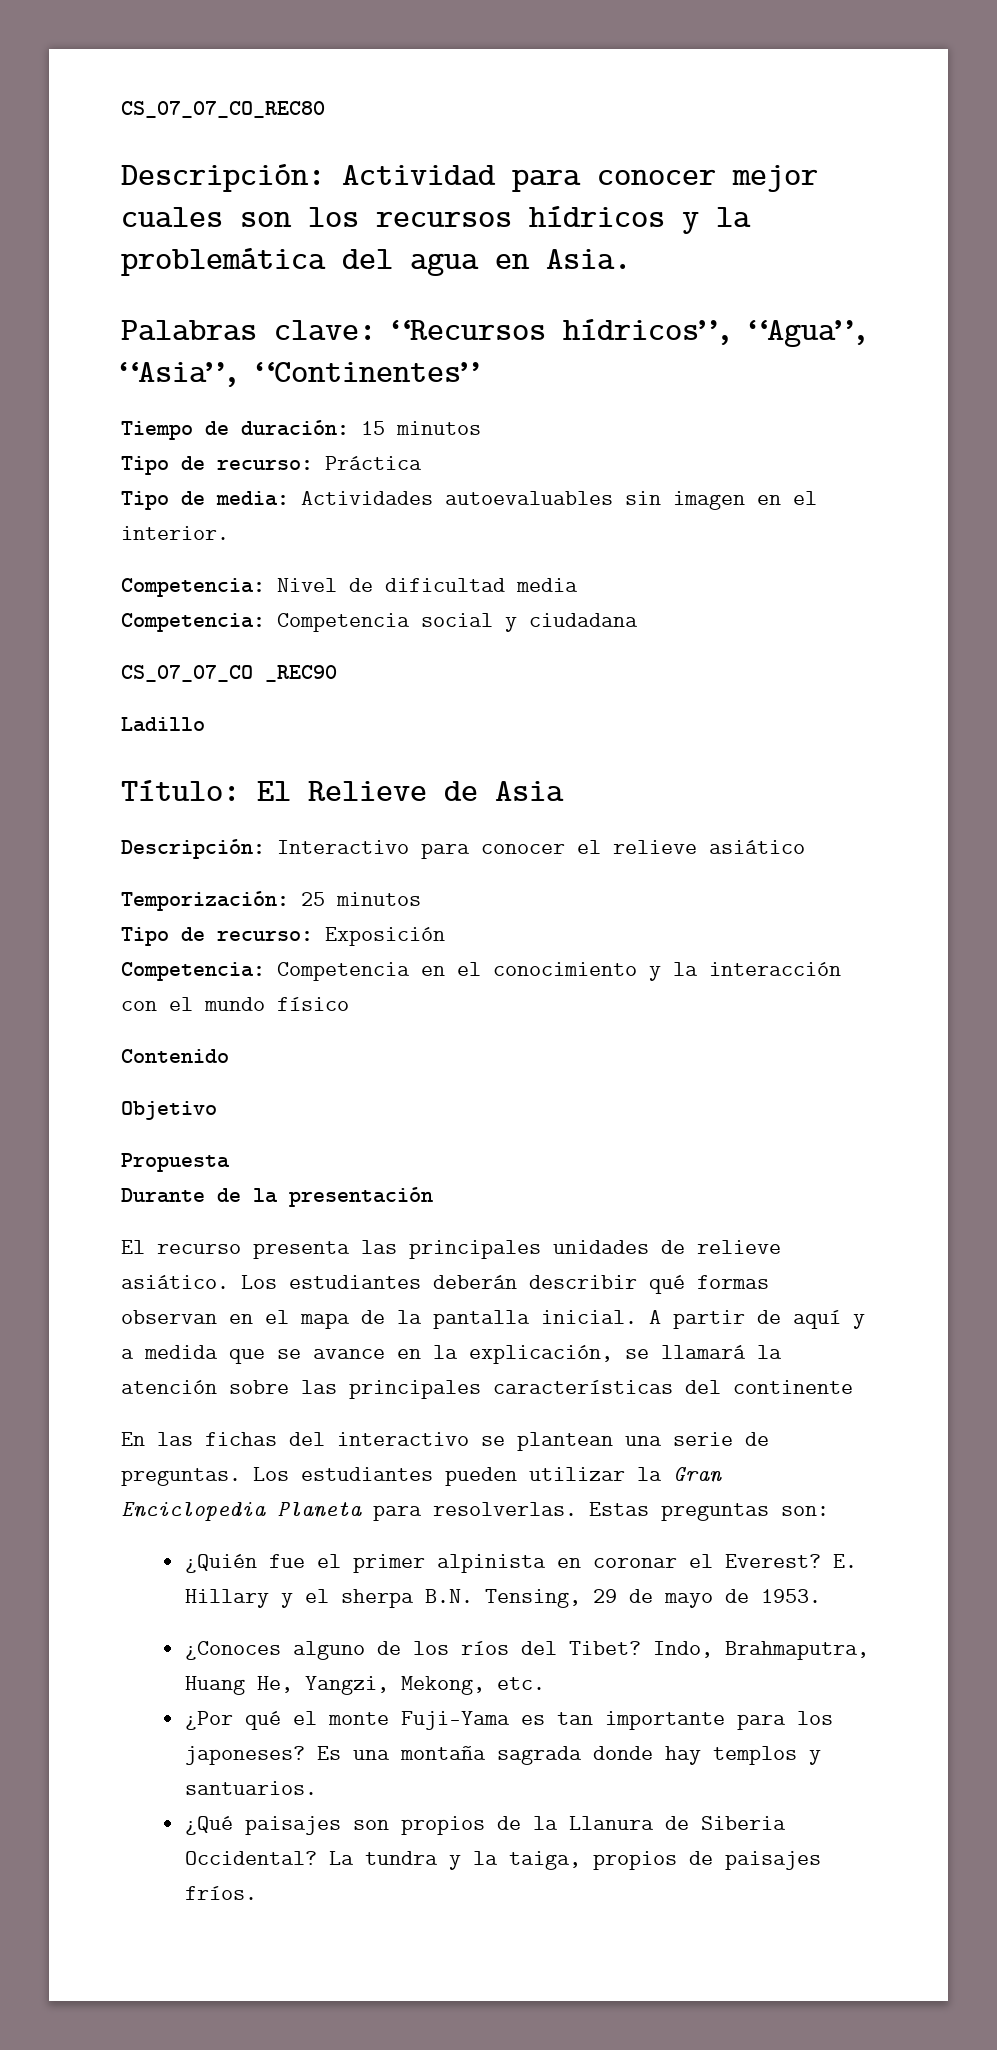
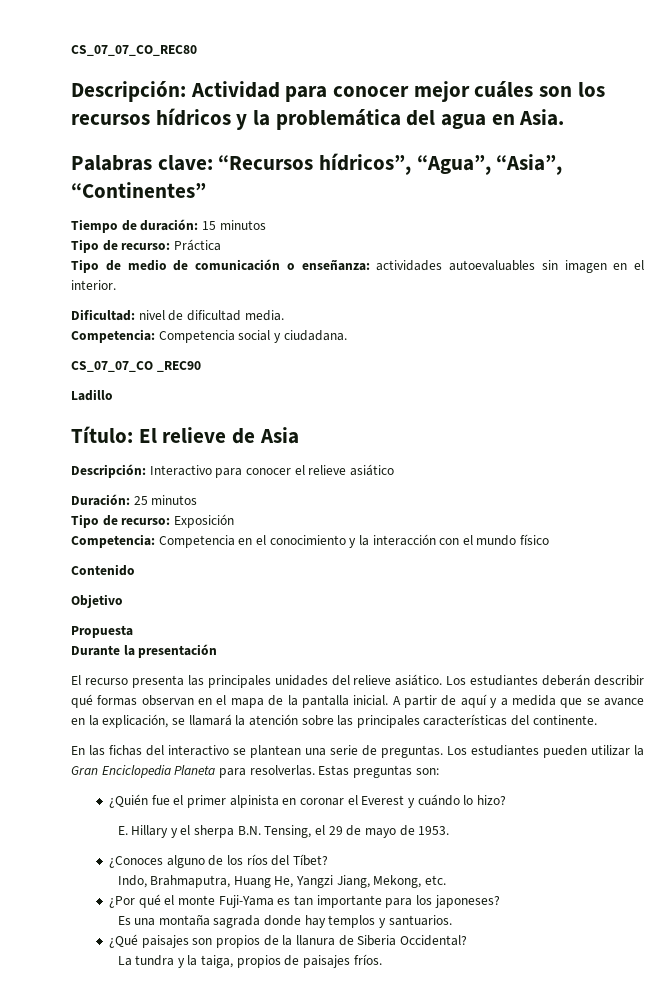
- Descripción: Actividad para conocer mejor cuales son los recursos hídricos y la problemática del agua en Asia.
+ Descripción: Actividad para conocer mejor cuáles son los recursos hídricos y la problemática del agua en Asia.
- Tipo de media: Actividades autoevaluables sin imagen en el interior.
+ Tipo de medio de comunicación o enseñanza: actividades autoevaluables sin imagen en el interior.
- Competencia: Nivel de dificultad media
+ Dificultad: nivel de dificultad media.
- Competencia: Competencia social y ciudadana
+ Competencia: Competencia social y ciudadana.
- Título: El Relieve de Asia
+ Título: El relieve de Asia
- Temporización: 25 minutos
+ Duración: 25 minutos
- Durante de la presentación
+ Durante la presentación
- El recurso presenta las principales unidades de relieve asiático.
+ El recurso presenta las principales unidades del relieve asiático.
- A partir de aquí y a medida que se avance en la explicación, se llamará la atención sobre las principales características del continente
+ A partir de aquí y a medida que se avance en la explicación, se llamará la atención sobre las principales características del continente.
- ¿Quién fue el primer alpinista en coronar el Everest? E. Hillary y el sherpa B.N. Tensing, 29 de mayo de 1953.
+ ¿Quién fue el primer alpinista en coronar el Everest y cuándo lo hizo?
+ E. Hillary y el sherpa B.N. Tensing, el 29 de mayo de 1953.
- ¿Conoces alguno de los ríos del Tibet? Indo, Brahmaputra, Huang He, Yangzi, Mekong, etc.
+ ¿Conoces alguno de los ríos del Tíbet?
+ Indo, Brahmaputra, Huang He, Yangzi Jiang, Mekong, etc.
- ¿Por qué el monte Fuji-Yama es tan importante para los japoneses? Es una montaña sagrada donde hay templos y santuarios.
+ ¿Por qué el monte Fuji-Yama es tan importante para los japoneses?
+ Es una montaña sagrada donde hay templos y santuarios.
- ¿Qué paisajes son propios de la Llanura de Siberia Occidental? La tundra y la taiga, propios de paisajes fríos.
+ ¿Qué paisajes son propios de la llanura de Siberia Occidental?
+ La tundra y la taiga, propios de paisajes fríos.

